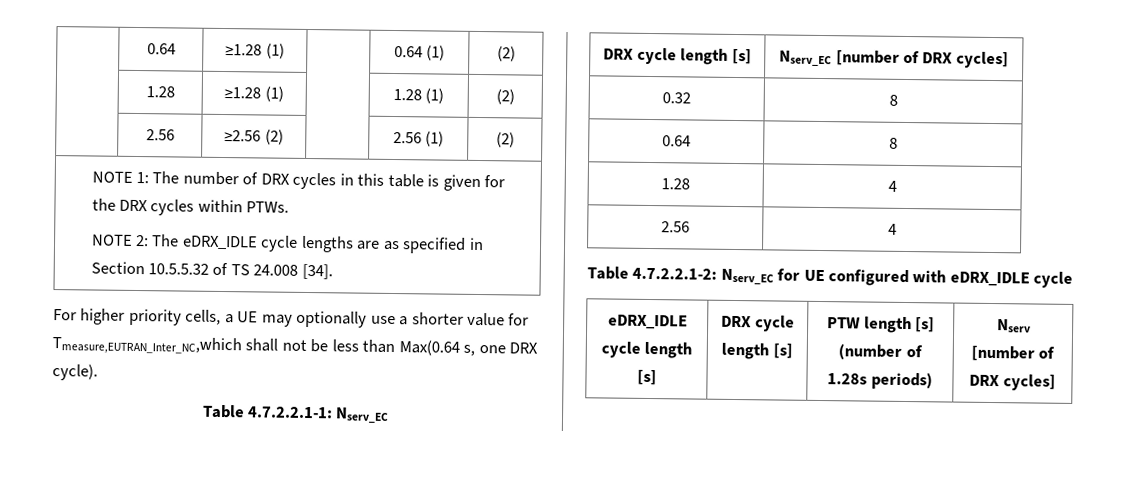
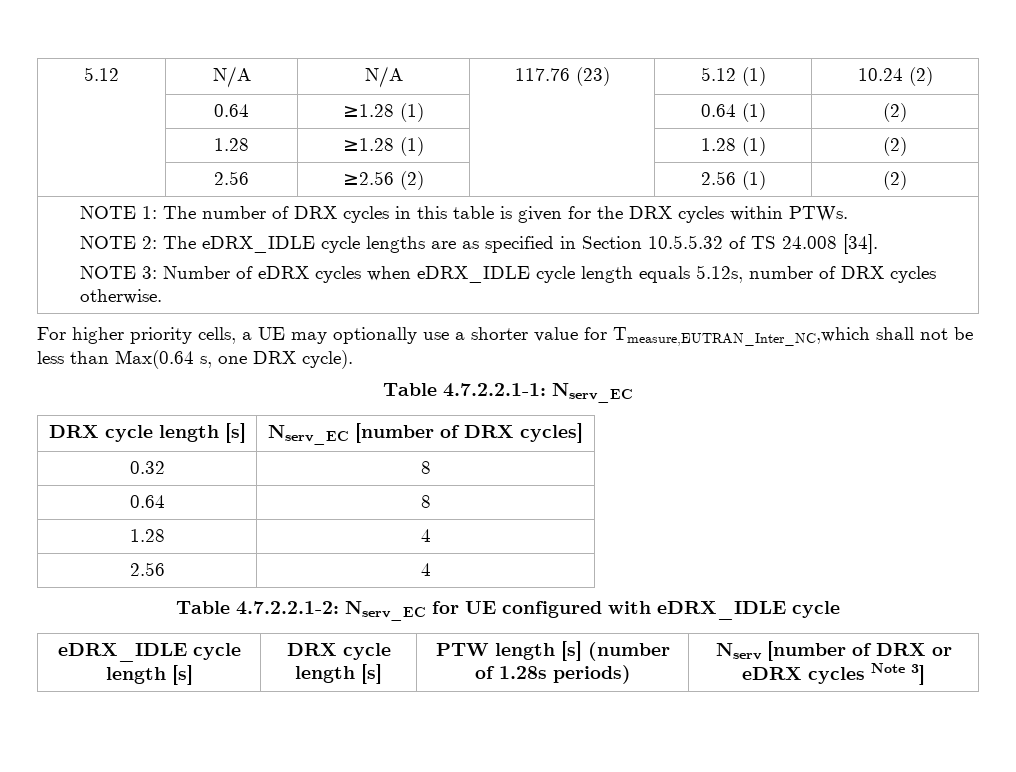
+ 5.12 | N/A | N/A | 117.76 (23) | 5.12 (1) | 10.24 (2)
+ NOTE 3: Number of eDRX cycles when eDRX_IDLE cycle length equals 5.12s, number of DRX cycles otherwise.
- eDRX_IDLE cycle length [s] | DRX cycle length [s] | PTW length [s] (number of 1.28s periods) | Nserv [number of DRX cycles]
+ eDRX_IDLE cycle length [s] | DRX cycle length [s] | PTW length [s] (number of 1.28s periods) | Nserv [number of DRX or eDRX cycles Note 3]

